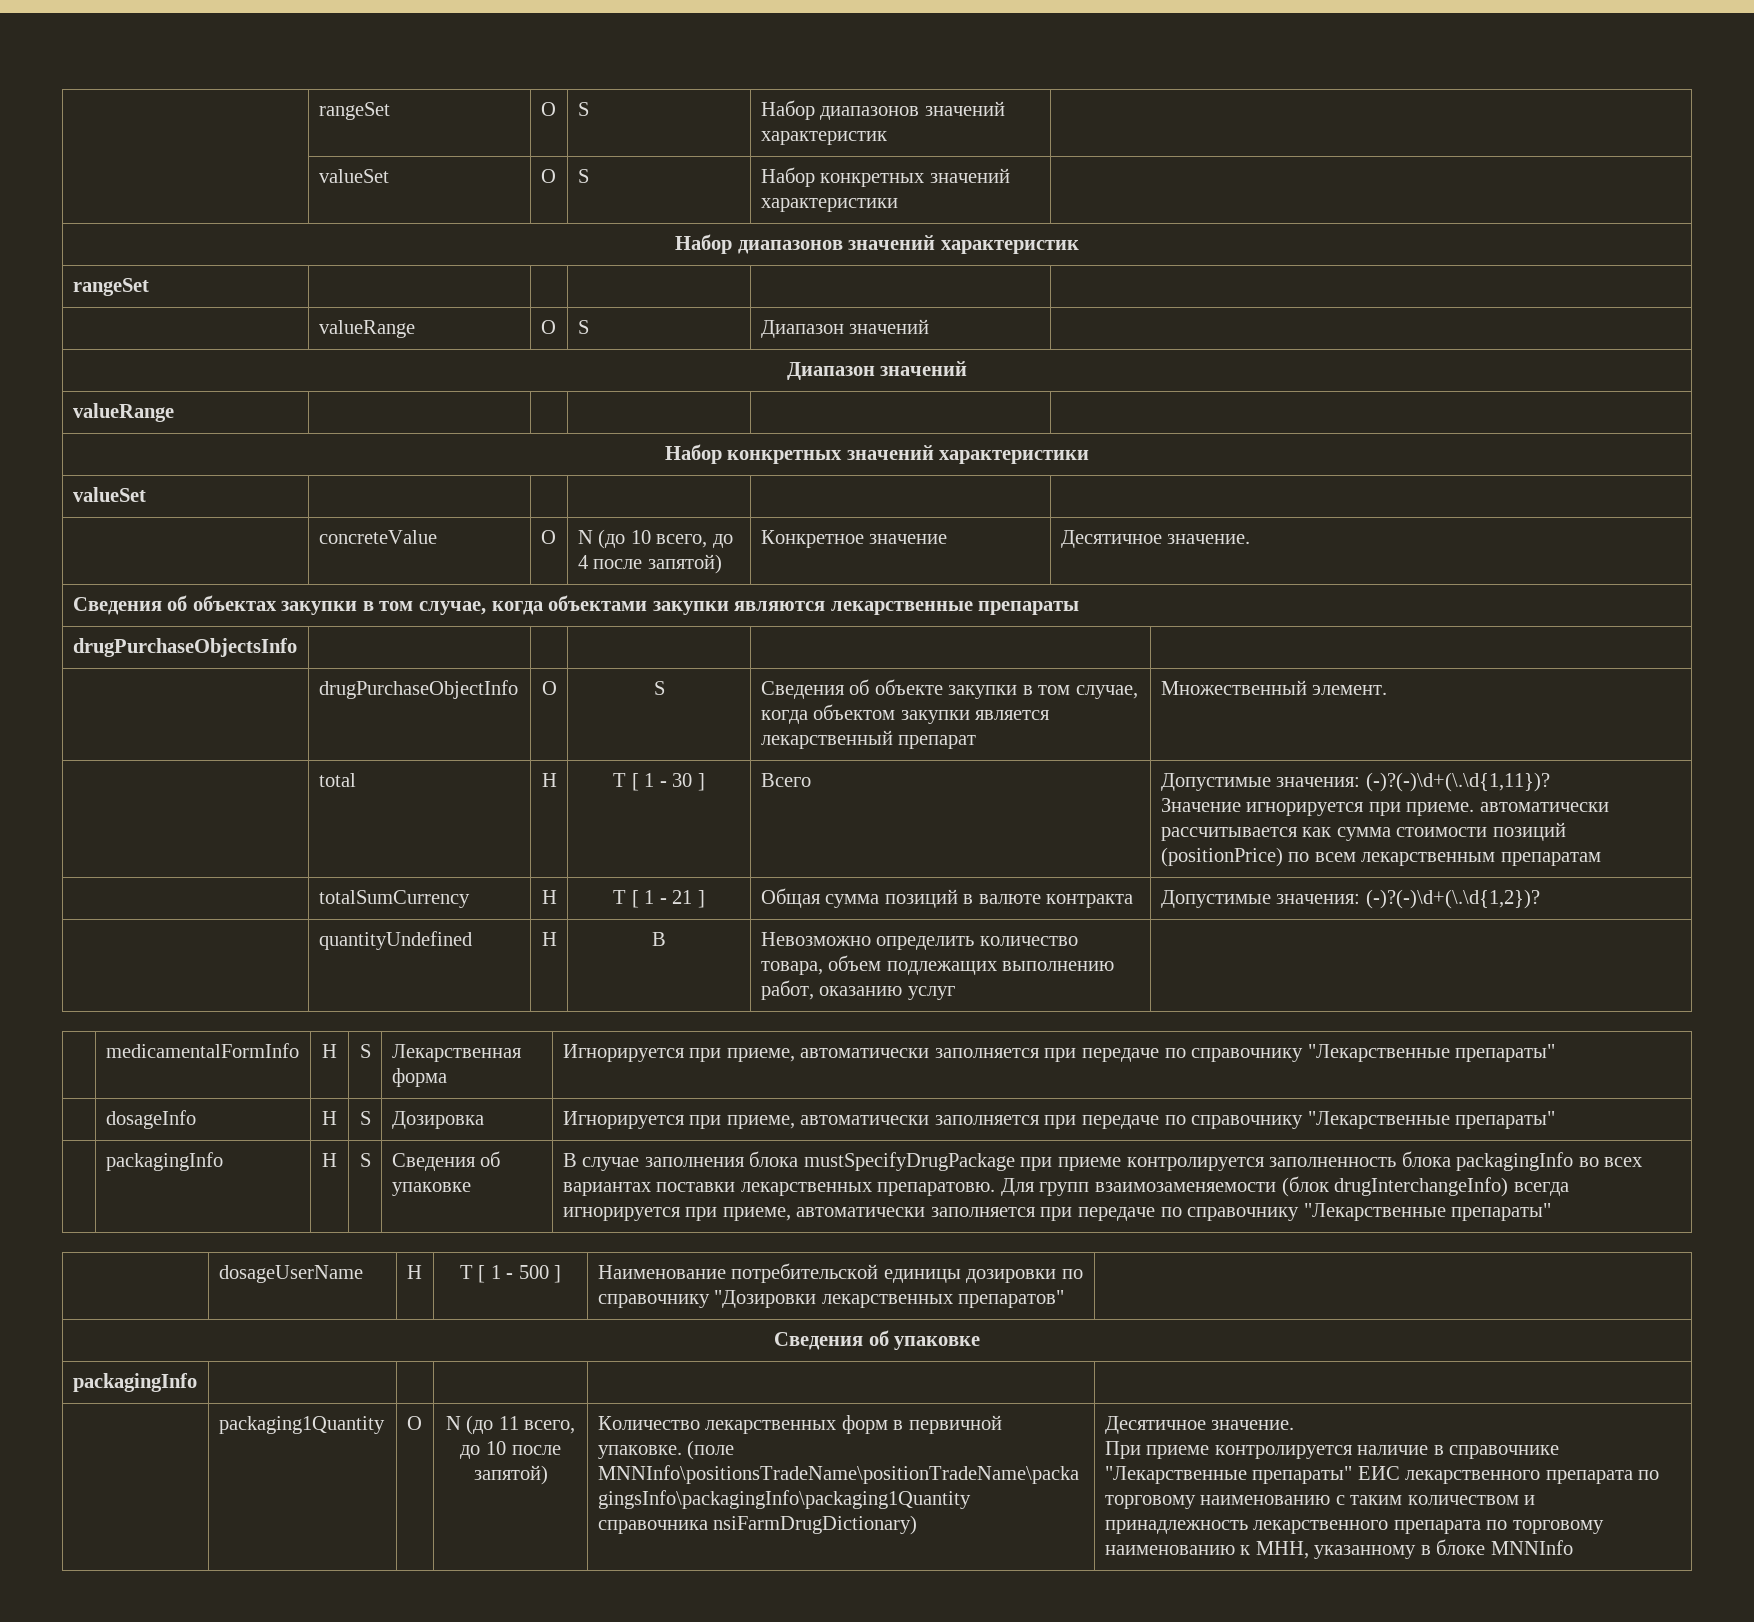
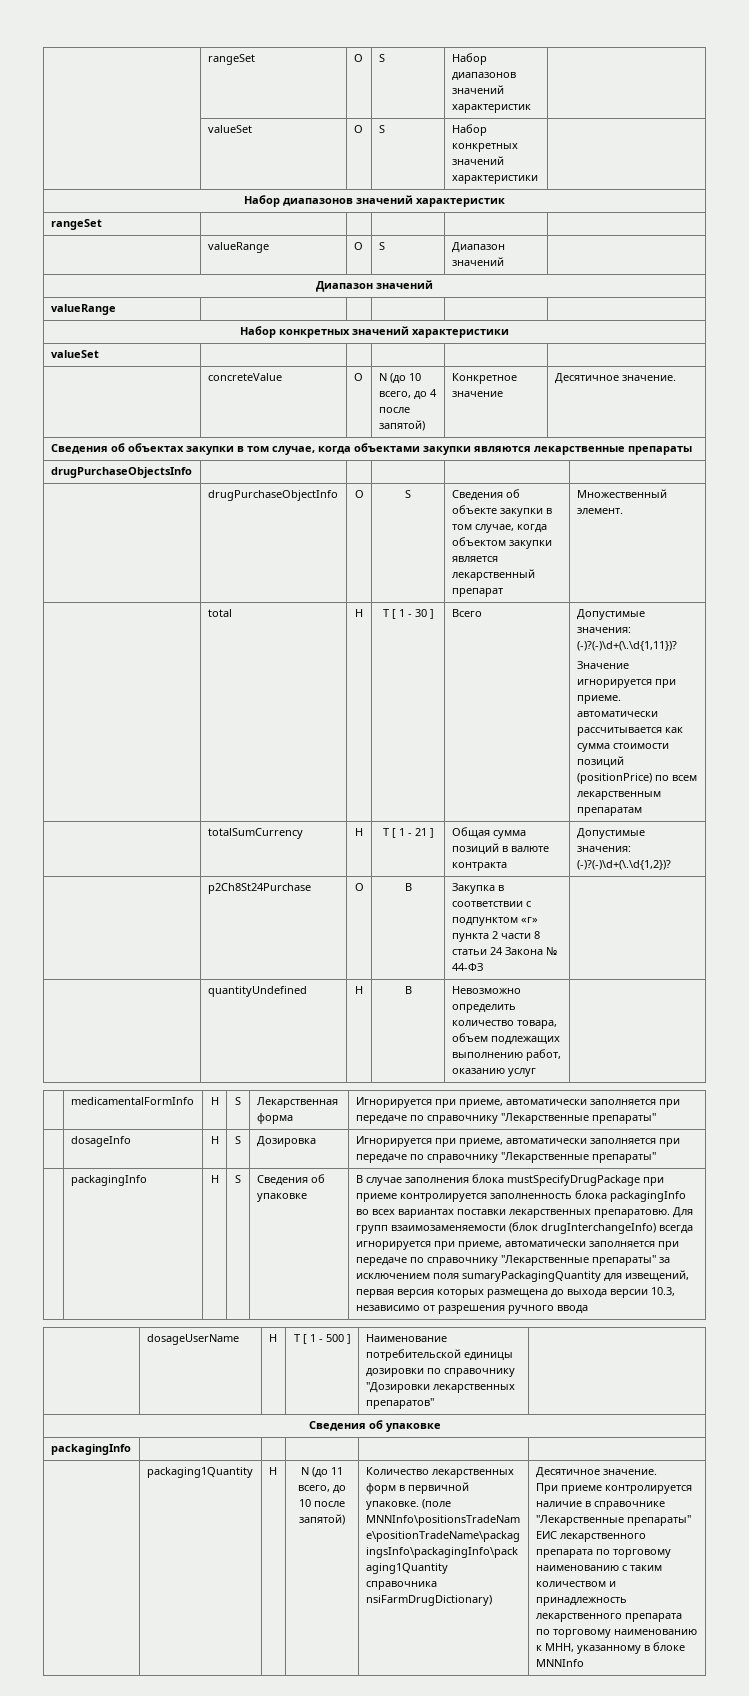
+ | p2Ch8St24Purchase | О | B | Закупка в соответствии с подпунктом «г» пункта 2 части 8 статьи 24 Закона № 44-ФЗ |
- Для групп взаимозаменяемости (блок drugInterchangeInfo) всегда игнорируется при приеме, автоматически заполняется при передаче по справочнику "Лекарственные препараты"
+ Для групп взаимозаменяемости (блок drugInterchangeInfo) всегда игнорируется при приеме, автоматически заполняется при передаче по справочнику "Лекарственные препараты" за исключением поля sumaryPackagingQuantity для извещений, первая версия которых размещена до выхода версии 10.3, независимо от разрешения ручного ввода
- packaging1Quantity | О
+ packaging1Quantity | Н

